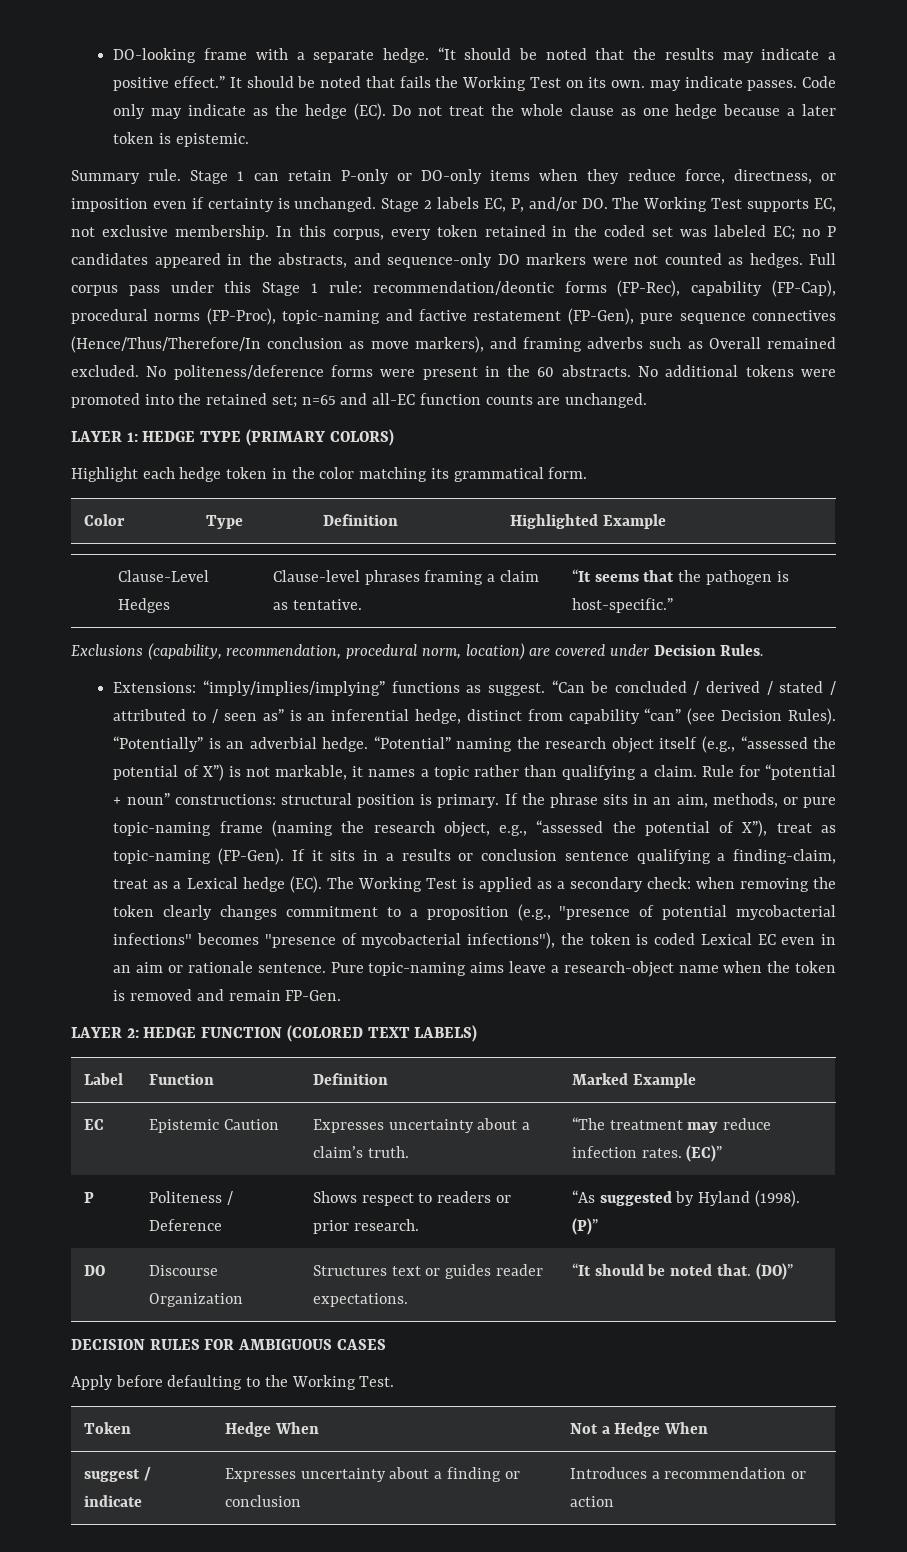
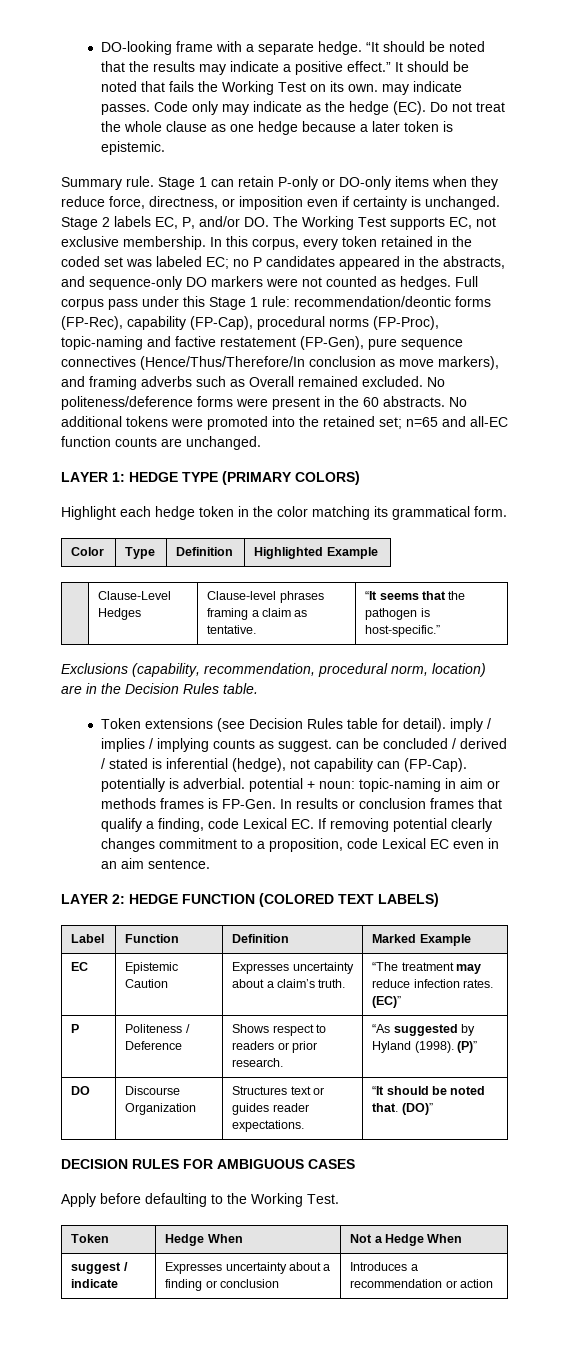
- Exclusions (capability, recommendation, procedural norm, location) are covered under Decision Rules.
- Extensions: “imply/implies/implying” functions as suggest. “Can be concluded / derived / stated / attributed to / seen as” is an inferential hedge, distinct from capability “can” (see Decision Rules). “Potentially” is an adverbial hedge. “Potential” naming the research object itself (e.g., “assessed the potential of X”) is not markable, it names a topic rather than qualifying a claim. Rule for “potential + noun” constructions: structural position is primary. If the phrase sits in an aim, methods, or pure topic-naming frame (naming the research object, e.g., “assessed the potential of X”), treat as topic-naming (FP-Gen). If it sits in a results or conclusion sentence qualifying a finding-claim, treat as a Lexical hedge (EC). The Working Test is applied as a secondary check: when removing the token clearly changes commitment to a proposition (e.g., "presence of potential mycobacterial infections" becomes "presence of mycobacterial infections"), the token is coded Lexical EC even in an aim or rationale sentence. Pure topic-naming aims leave a research-object name when the token is removed and remain FP-Gen.
+ Exclusions (capability, recommendation, procedural norm, location) are in the Decision Rules table.
+ Token extensions (see Decision Rules table for detail). imply / implies / implying counts as suggest. can be concluded / derived / stated is inferential (hedge), not capability can (FP-Cap). potentially is adverbial. potential + noun: topic-naming in aim or methods frames is FP-Gen. In results or conclusion frames that qualify a finding, code Lexical EC. If removing potential clearly changes commitment to a proposition, code Lexical EC even in an aim sentence.

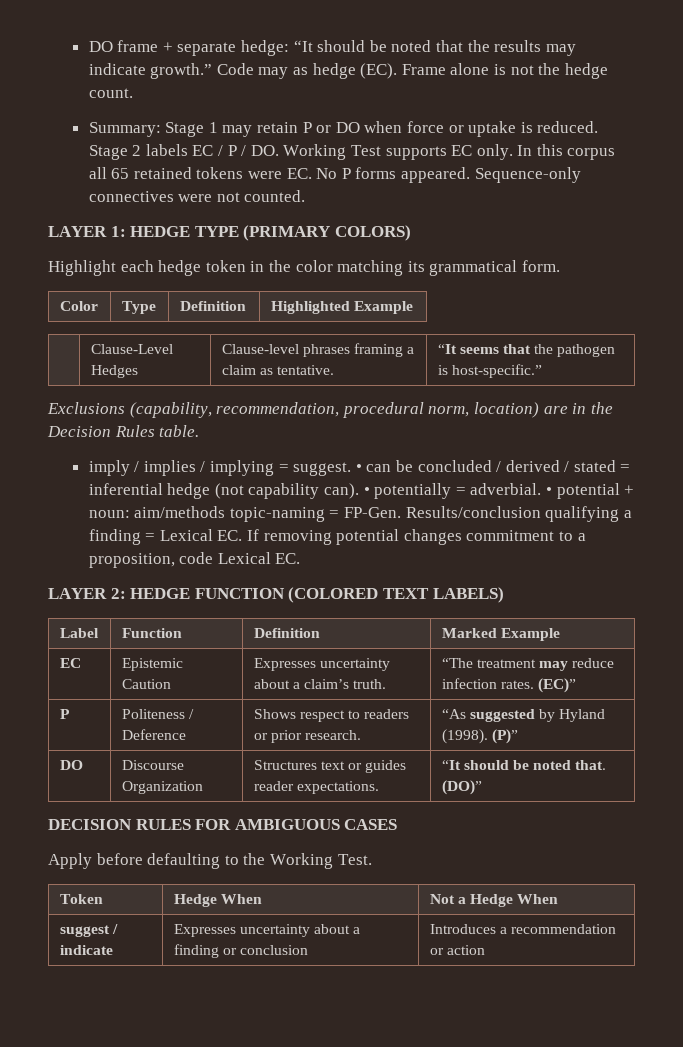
- DO-looking frame with a separate hedge. “It should be noted that the results may indicate a positive effect.” It should be noted that fails the Working Test on its own. may indicate passes. Code only may indicate as the hedge (EC). Do not treat the whole clause as one hedge because a later token is epistemic.
- Summary rule. Stage 1 can retain P-only or DO-only items when they reduce force, directness, or imposition even if certainty is unchanged. Stage 2 labels EC, P, and/or DO. The Working Test supports EC, not exclusive membership. In this corpus, every token retained in the coded set was labeled EC; no P candidates appeared in the abstracts, and sequence-only DO markers were not counted as hedges. Full corpus pass under this Stage 1 rule: recommendation/deontic forms (FP-Rec), capability (FP-Cap), procedural norms (FP-Proc), topic-naming and factive restatement (FP-Gen), pure sequence connectives (Hence/Thus/Therefore/In conclusion as move markers), and framing adverbs such as Overall remained excluded. No politeness/deference forms were present in the 60 abstracts. No additional tokens were promoted into the retained set; n=65 and all-EC function counts are unchanged.
+ DO frame + separate hedge: “It should be noted that the results may indicate growth.” Code may as hedge (EC). Frame alone is not the hedge count.
+ Summary: Stage 1 may retain P or DO when force or uptake is reduced. Stage 2 labels EC / P / DO. Working Test supports EC only. In this corpus all 65 retained tokens were EC. No P forms appeared. Sequence-only connectives were not counted.
- Token extensions (see Decision Rules table for detail). imply / implies / implying counts as suggest. can be concluded / derived / stated is inferential (hedge), not capability can (FP-Cap). potentially is adverbial. potential + noun: topic-naming in aim or methods frames is FP-Gen. In results or conclusion frames that qualify a finding, code Lexical EC. If removing potential clearly changes commitment to a proposition, code Lexical EC even in an aim sentence.
+ imply / implies / implying = suggest. • can be concluded / derived / stated = inferential hedge (not capability can). • potentially = adverbial. • potential + noun: aim/methods topic-naming = FP-Gen. Results/conclusion qualifying a finding = Lexical EC. If removing potential changes commitment to a proposition, code Lexical EC.

